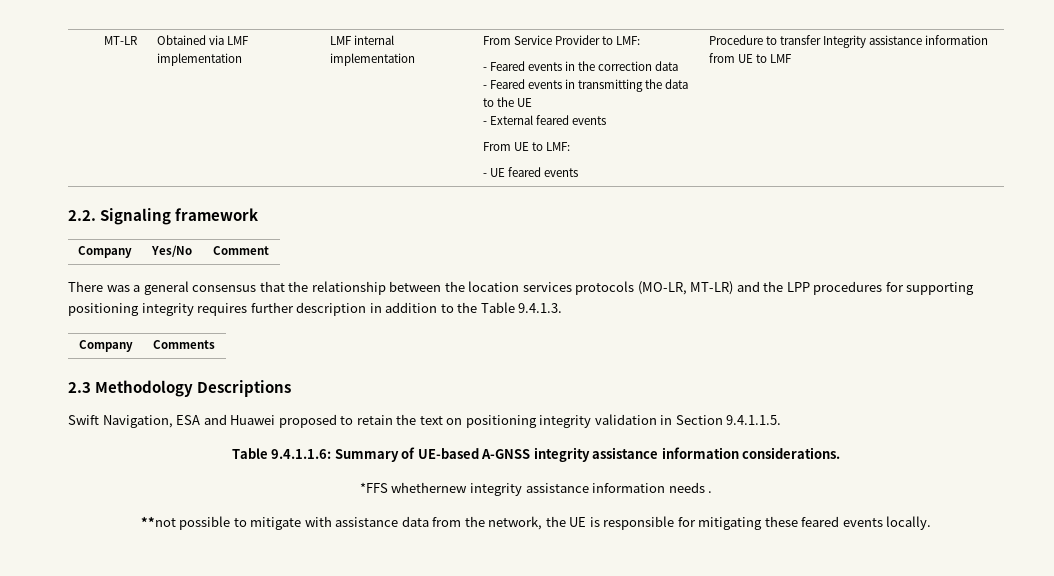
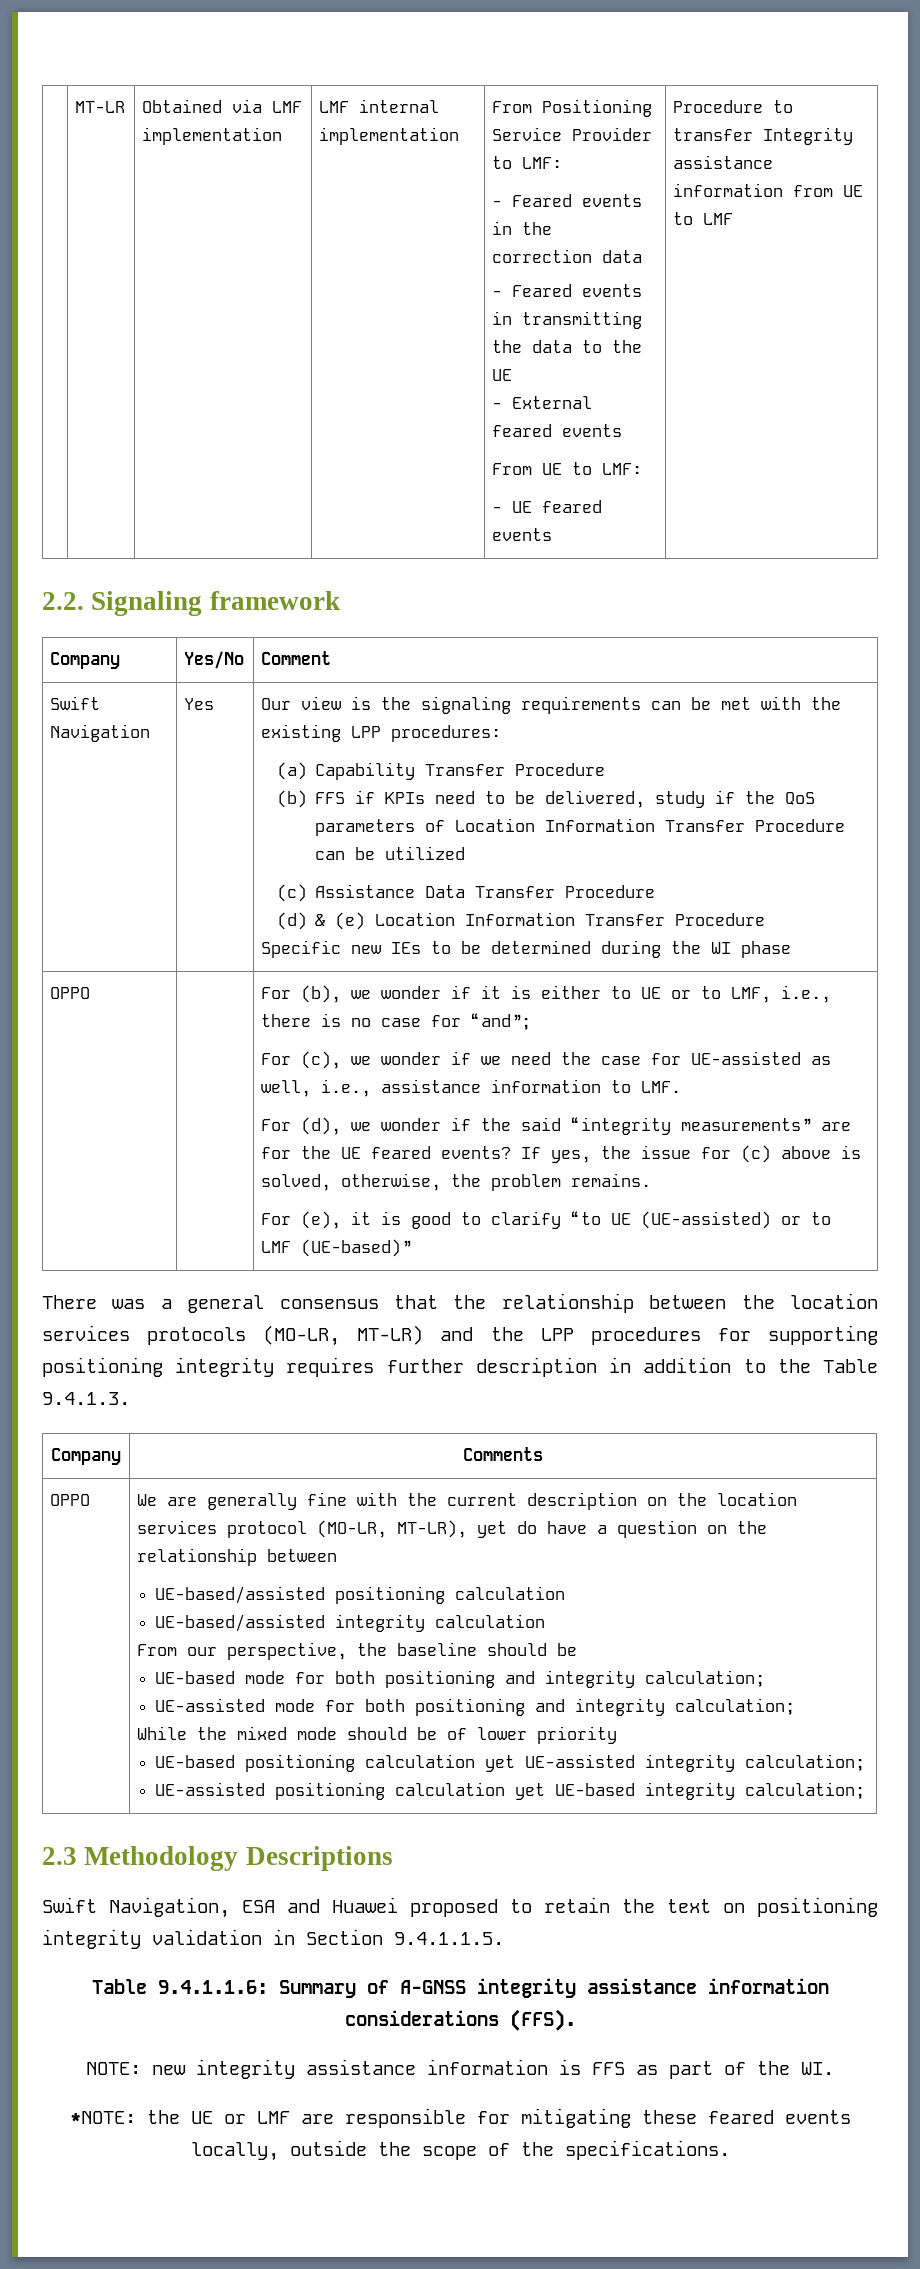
- From Service Provider to LMF:
+ From Positioning Service Provider to LMF:
+ Swift Navigation | Yes | Our view is the signaling requirements can be met with the existing LPP procedures:
+ (a) Capability Transfer Procedure
+ (b) FFS if KPIs need to be delivered, study if the QoS parameters of Location Information Transfer Procedure can be utilized
+ (c) Assistance Data Transfer Procedure
+ (d) & (e) Location Information Transfer Procedure
+ Specific new IEs to be determined during the WI phase
+ OPPO | | For (b), we wonder if it is either to UE or to LMF, i.e., there is no case for “and”;
+ For (c), we wonder if we need the case for UE-assisted as well, i.e., assistance information to LMF.
+ For (d), we wonder if the said “integrity measurements” are for the UE feared events? If yes, the issue for (c) above is solved, otherwise, the problem remains.
+ For (e), it is good to clarify “to UE (UE-assisted) or to LMF (UE-based)”
+ OPPO | We are generally fine with the current description on the location services protocol (MO-LR, MT-LR), yet do have a question on the relationship between
+ UE-based/assisted positioning calculation
+ UE-based/assisted integrity calculation
+ From our perspective, the baseline should be
+ UE-based mode for both positioning and integrity calculation;
+ UE-assisted mode for both positioning and integrity calculation;
+ While the mixed mode should be of lower priority
+ UE-based positioning calculation yet UE-assisted integrity calculation;
+ UE-assisted positioning calculation yet UE-based integrity calculation;
- Table 9.4.1.1.6: Summary of UE-based A-GNSS integrity assistance information considerations.
- *FFS whethernew integrity assistance information needs .
- **not possible to mitigate with assistance data from the network, the UE is responsible for mitigating these feared events locally.
+ Table 9.4.1.1.6: Summary of A-GNSS integrity assistance information considerations (FFS).
+ NOTE: new integrity assistance information is FFS as part of the WI.
+ *NOTE: the UE or LMF are responsible for mitigating these feared events locally, outside the scope of the specifications.

